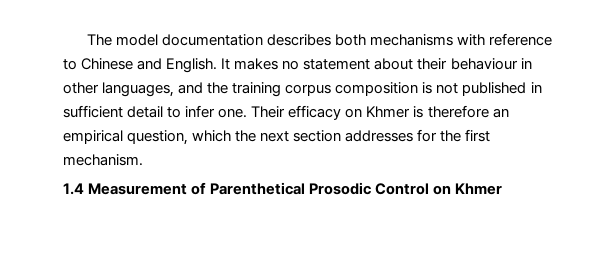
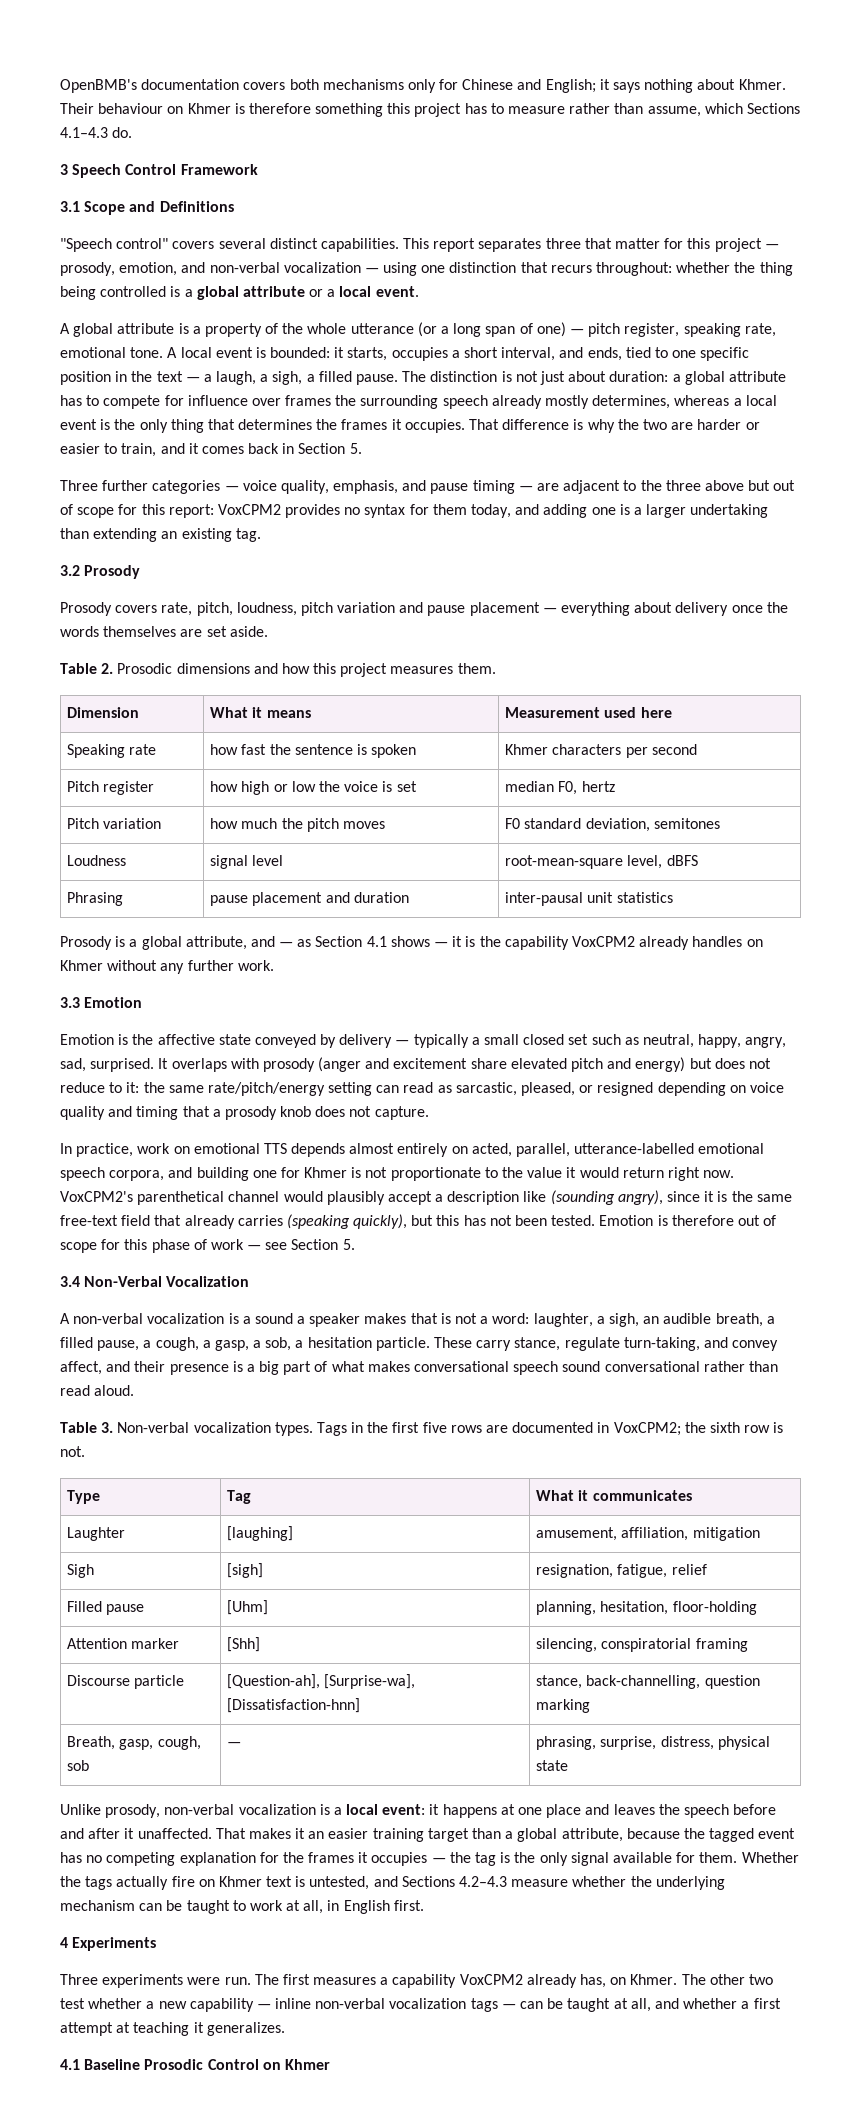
- The model documentation describes both mechanisms with reference to Chinese and English. It makes no statement about their behaviour in other languages, and the training corpus composition is not published in sufficient detail to infer one. Their efficacy on Khmer is therefore an empirical question, which the next section addresses for the first mechanism.
- 1.4 Measurement of Parenthetical Prosodic Control on Khmer
+ OpenBMB's documentation covers both mechanisms only for Chinese and English; it says nothing about Khmer. Their behaviour on Khmer is therefore something this project has to measure rather than assume, which Sections 4.1–4.3 do.
+ 3 Speech Control Framework
+ 3.1 Scope and Definitions
+ "Speech control" covers several distinct capabilities. This report separates three that matter for this project — prosody, emotion, and non-verbal vocalization — using one distinction that recurs throughout: whether the thing being controlled is a global attribute or a local event.
+ A global attribute is a property of the whole utterance (or a long span of one) — pitch register, speaking rate, emotional tone. A local event is bounded: it starts, occupies a short interval, and ends, tied to one specific position in the text — a laugh, a sigh, a filled pause. The distinction is not just about duration: a global attribute has to compete for influence over frames the surrounding speech already mostly determines, whereas a local event is the only thing that determines the frames it occupies. That difference is why the two are harder or easier to train, and it comes back in Section 5.
+ Three further categories — voice quality, emphasis, and pause timing — are adjacent to the three above but out of scope for this report: VoxCPM2 provides no syntax for them today, and adding one is a larger undertaking than extending an existing tag.
+ 3.2 Prosody
+ Prosody covers rate, pitch, loudness, pitch variation and pause placement — everything about delivery once the words themselves are set aside.
+ Table 2. Prosodic dimensions and how this project measures them.
+ Dimension | What it means | Measurement used here
+ Speaking rate | how fast the sentence is spoken | Khmer characters per second
+ Pitch register | how high or low the voice is set | median F0, hertz
+ Pitch variation | how much the pitch moves | F0 standard deviation, semitones
+ Loudness | signal level | root-mean-square level, dBFS
+ Phrasing | pause placement and duration | inter-pausal unit statistics
+ Prosody is a global attribute, and — as Section 4.1 shows — it is the capability VoxCPM2 already handles on Khmer without any further work.
+ 3.3 Emotion
+ Emotion is the affective state conveyed by delivery — typically a small closed set such as neutral, happy, angry, sad, surprised. It overlaps with prosody (anger and excitement share elevated pitch and energy) but does not reduce to it: the same rate/pitch/energy setting can read as sarcastic, pleased, or resigned depending on voice quality and timing that a prosody knob does not capture.
+ In practice, work on emotional TTS depends almost entirely on acted, parallel, utterance-labelled emotional speech corpora, and building one for Khmer is not proportionate to the value it would return right now. VoxCPM2's parenthetical channel would plausibly accept a description like (sounding angry), since it is the same free-text field that already carries (speaking quickly), but this has not been tested. Emotion is therefore out of scope for this phase of work — see Section 5.
+ 3.4 Non-Verbal Vocalization
+ A non-verbal vocalization is a sound a speaker makes that is not a word: laughter, a sigh, an audible breath, a filled pause, a cough, a gasp, a sob, a hesitation particle. These carry stance, regulate turn-taking, and convey affect, and their presence is a big part of what makes conversational speech sound conversational rather than read aloud.
+ Table 3. Non-verbal vocalization types. Tags in the first five rows are documented in VoxCPM2; the sixth row is not.
+ Type | Tag | What it communicates
+ Laughter | [laughing] | amusement, affiliation, mitigation
+ Sigh | [sigh] | resignation, fatigue, relief
+ Filled pause | [Uhm] | planning, hesitation, floor-holding
+ Attention marker | [Shh] | silencing, conspiratorial framing
+ Discourse particle | [Question-ah], [Surprise-wa], [Dissatisfaction-hnn] | stance, back-channelling, question marking
+ Breath, gasp, cough, sob | — | phrasing, surprise, distress, physical state
+ Unlike prosody, non-verbal vocalization is a local event: it happens at one place and leaves the speech before and after it unaffected. That makes it an easier training target than a global attribute, because the tagged event has no competing explanation for the frames it occupies — the tag is the only signal available for them. Whether the tags actually fire on Khmer text is untested, and Sections 4.2–4.3 measure whether the underlying mechanism can be taught to work at all, in English first.
+ 4 Experiments
+ Three experiments were run. The first measures a capability VoxCPM2 already has, on Khmer. The other two test whether a new capability — inline non-verbal vocalization tags — can be taught at all, and whether a first attempt at teaching it generalizes.
+ 4.1 Baseline Prosodic Control on Khmer

